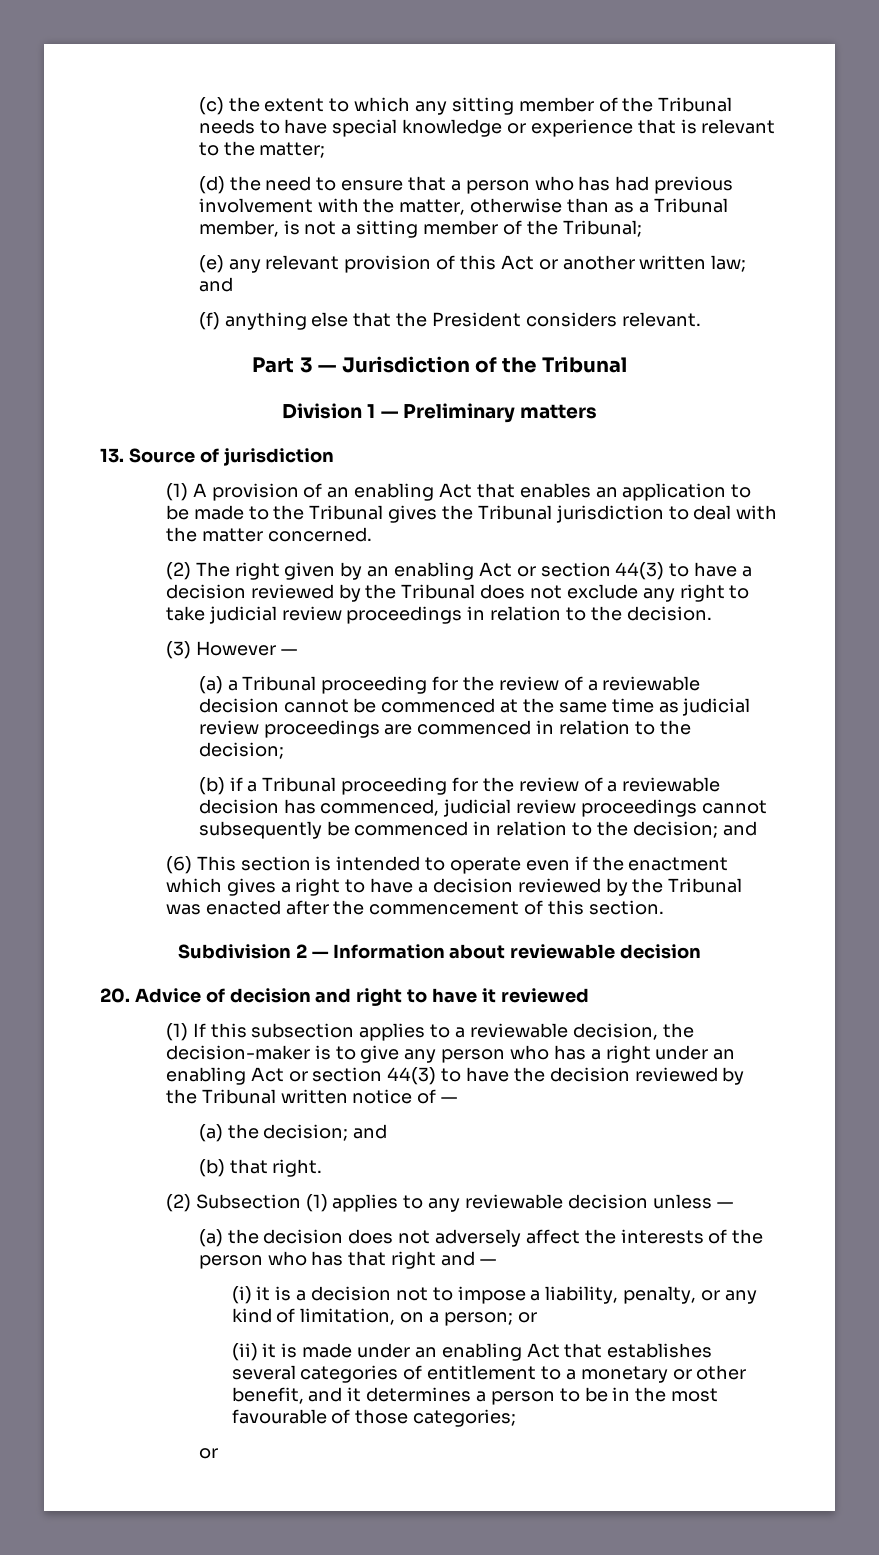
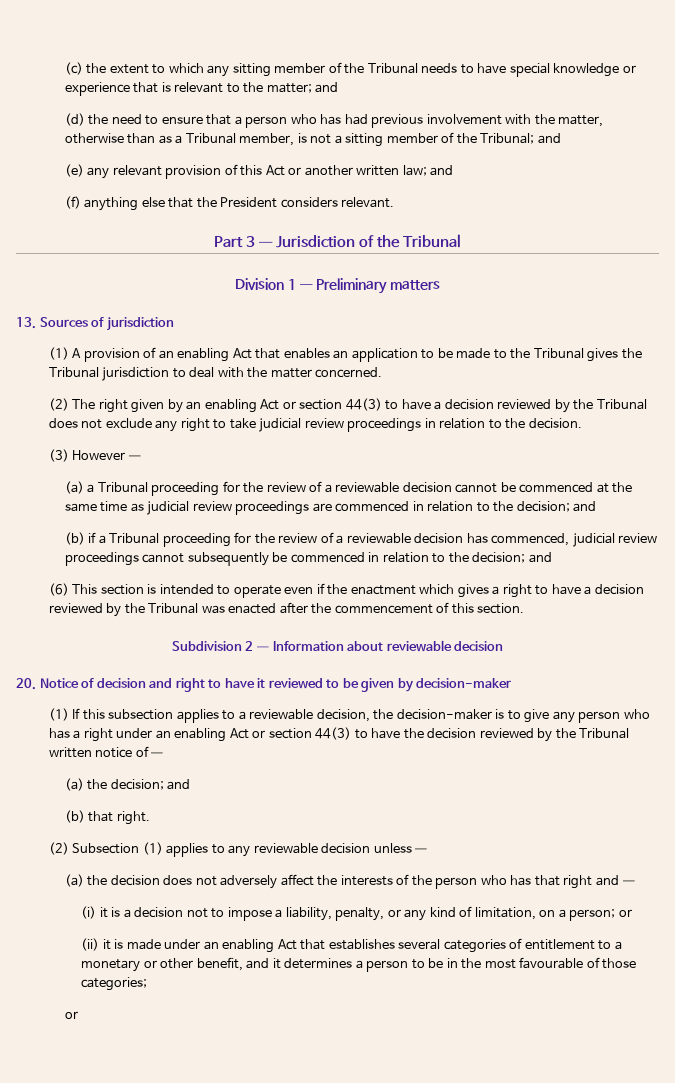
- (c) the extent to which any sitting member of the Tribunal needs to have special knowledge or experience that is relevant to the matter;
+ (c) the extent to which any sitting member of the Tribunal needs to have special knowledge or experience that is relevant to the matter; and
- (d) the need to ensure that a person who has had previous involvement with the matter, otherwise than as a Tribunal member, is not a sitting member of the Tribunal;
+ (d) the need to ensure that a person who has had previous involvement with the matter, otherwise than as a Tribunal member, is not a sitting member of the Tribunal; and
- 13. Source of jurisdiction
+ 13. Sources of jurisdiction
- (a) a Tribunal proceeding for the review of a reviewable decision cannot be commenced at the same time as judicial review proceedings are commenced in relation to the decision;
+ (a) a Tribunal proceeding for the review of a reviewable decision cannot be commenced at the same time as judicial review proceedings are commenced in relation to the decision; and
- 20. Advice of decision and right to have it reviewed
+ 20. Notice of decision and right to have it reviewed to be given by decision-maker

